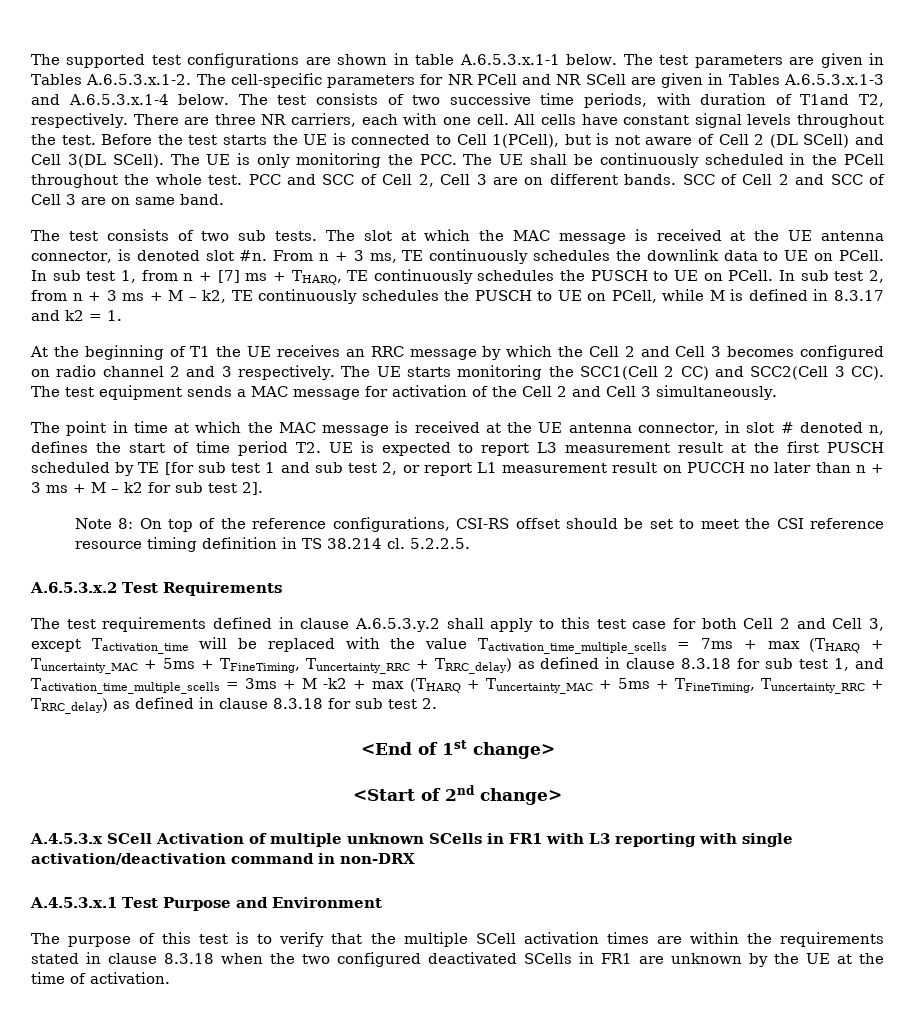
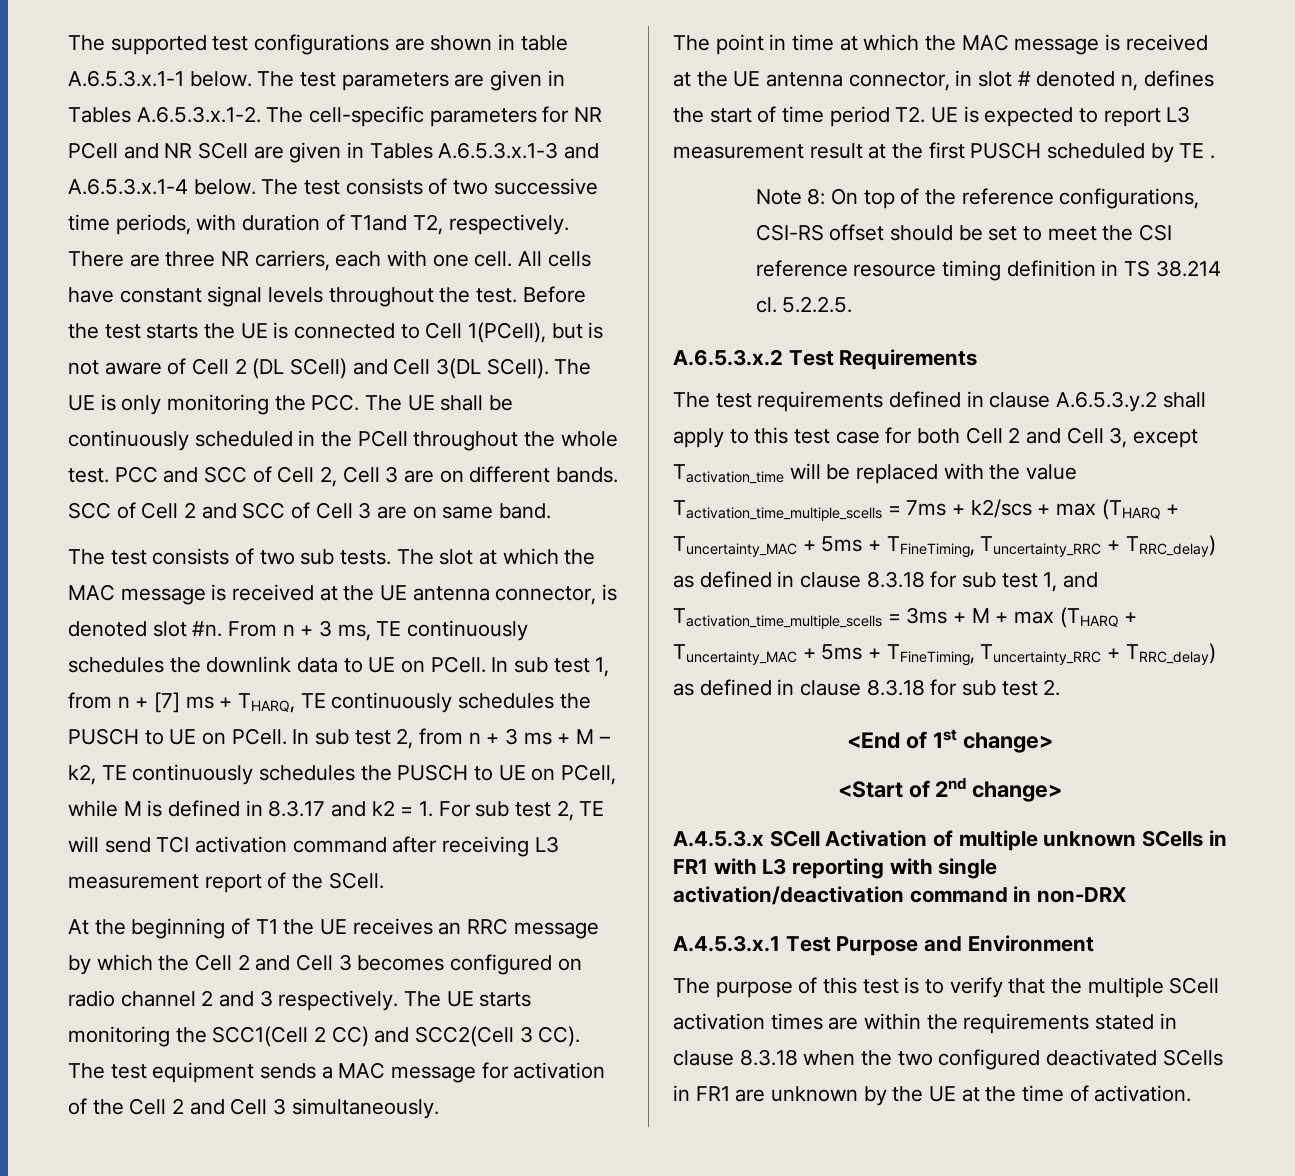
- In sub test 2, from n + 3 ms + M – k2, TE continuously schedules the PUSCH to UE on PCell, while M is defined in 8.3.17 and k2 = 1.
+ In sub test 2, from n + 3 ms + M – k2, TE continuously schedules the PUSCH to UE on PCell, while M is defined in 8.3.17 and k2 = 1. For sub test 2, TE will send TCI activation command after receiving L3 measurement report of the SCell.
- The point in time at which the MAC message is received at the UE antenna connector, in slot # denoted n, defines the start of time period T2. UE is expected to report L3 measurement result at the first PUSCH scheduled by TE [for sub test 1 and sub test 2, or report L1 measurement result on PUCCH no later than n + 3 ms + M – k2 for sub test 2].
+ The point in time at which the MAC message is received at the UE antenna connector, in slot # denoted n, defines the start of time period T2. UE is expected to report L3 measurement result at the first PUSCH scheduled by TE .
- The test requirements defined in clause A.6.5.3.y.2 shall apply to this test case for both Cell 2 and Cell 3, except Tactivation_time will be replaced with the value Tactivation_time_multiple_scells = 7ms + max (THARQ + Tuncertainty_MAC + 5ms + TFineTiming, Tuncertainty_RRC + TRRC_delay) as defined in clause 8.3.18 for sub test 1, and Tactivation_time_multiple_scells = 3ms + M -k2 + max (THARQ + Tuncertainty_MAC + 5ms + TFineTiming, Tuncertainty_RRC + TRRC_delay) as defined in clause 8.3.18 for sub test 2.
+ The test requirements defined in clause A.6.5.3.y.2 shall apply to this test case for both Cell 2 and Cell 3, except Tactivation_time will be replaced with the value Tactivation_time_multiple_scells = 7ms + k2/scs + max (THARQ + Tuncertainty_MAC + 5ms + TFineTiming, Tuncertainty_RRC + TRRC_delay) as defined in clause 8.3.18 for sub test 1, and Tactivation_time_multiple_scells = 3ms + M + max (THARQ + Tuncertainty_MAC + 5ms + TFineTiming, Tuncertainty_RRC + TRRC_delay) as defined in clause 8.3.18 for sub test 2.

